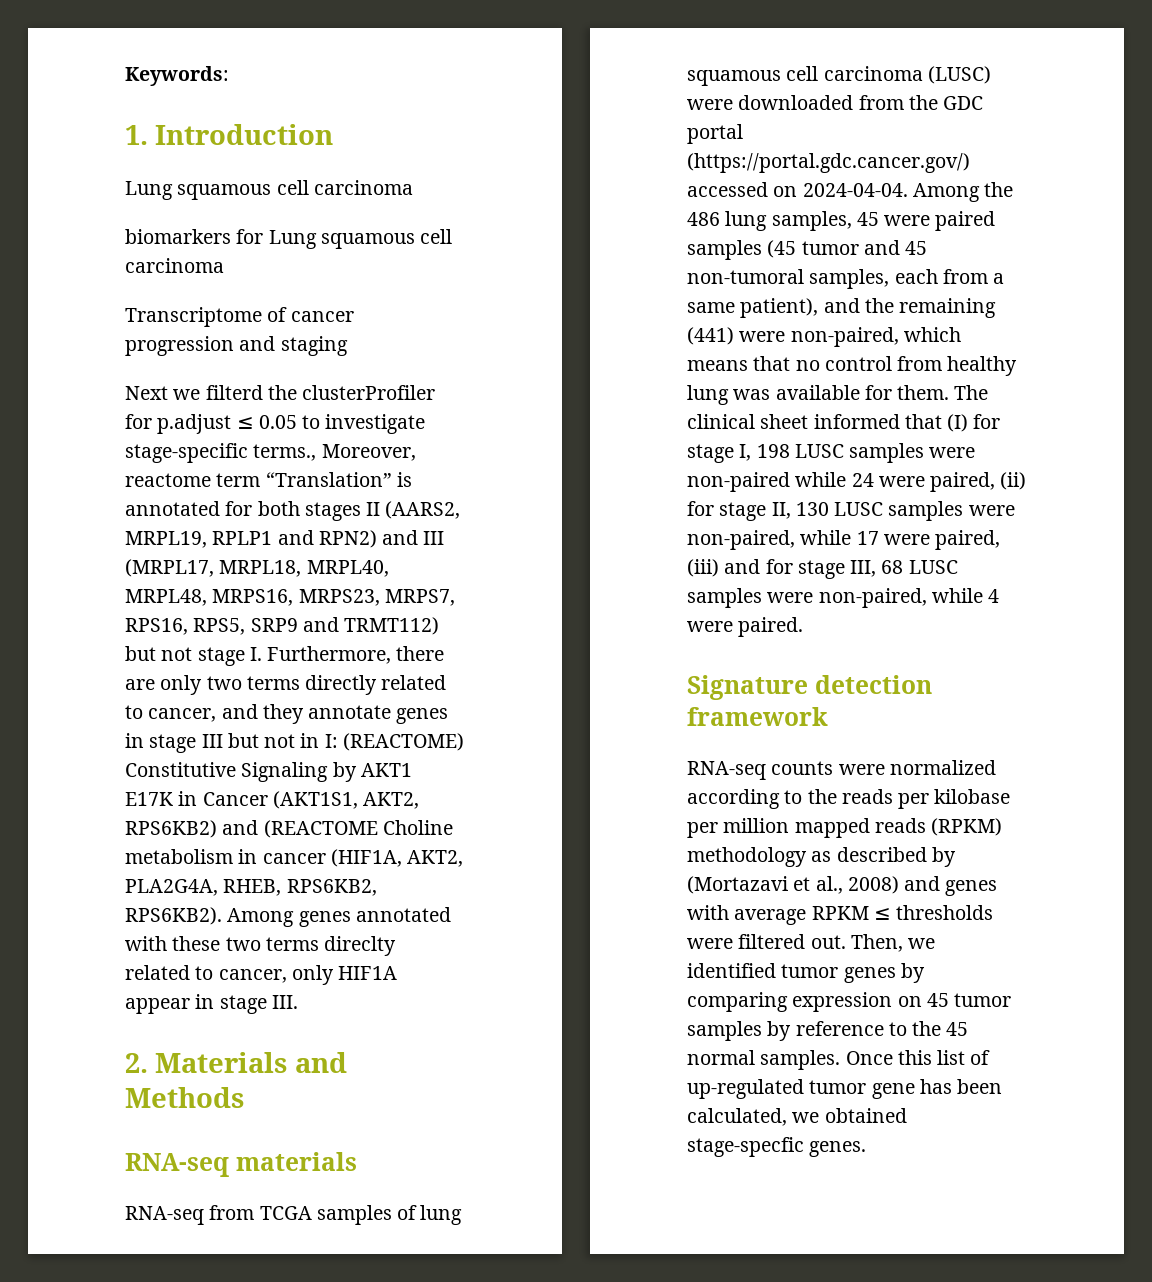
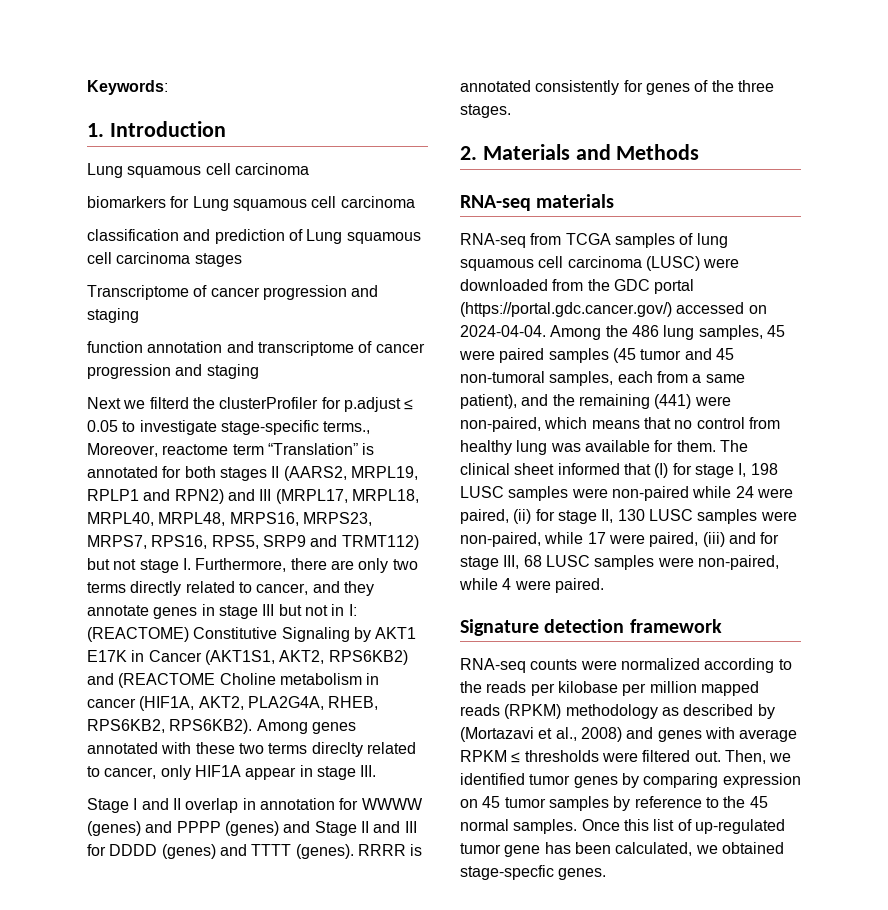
+ classification and prediction of Lung squamous cell carcinoma stages
+ function annotation and transcriptome of cancer progression and staging
+ Stage I and II overlap in annotation for WWWW (genes) and PPPP (genes) and Stage II and III for DDDD (genes) and TTTT (genes). RRRR is annotated consistently for genes of the three stages.

